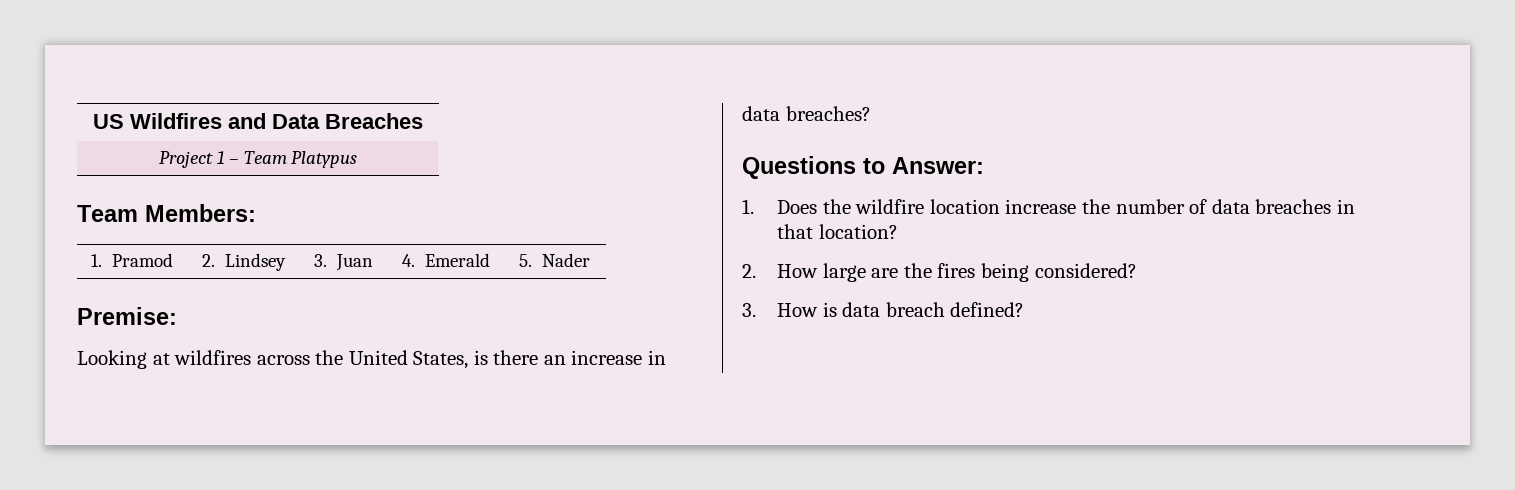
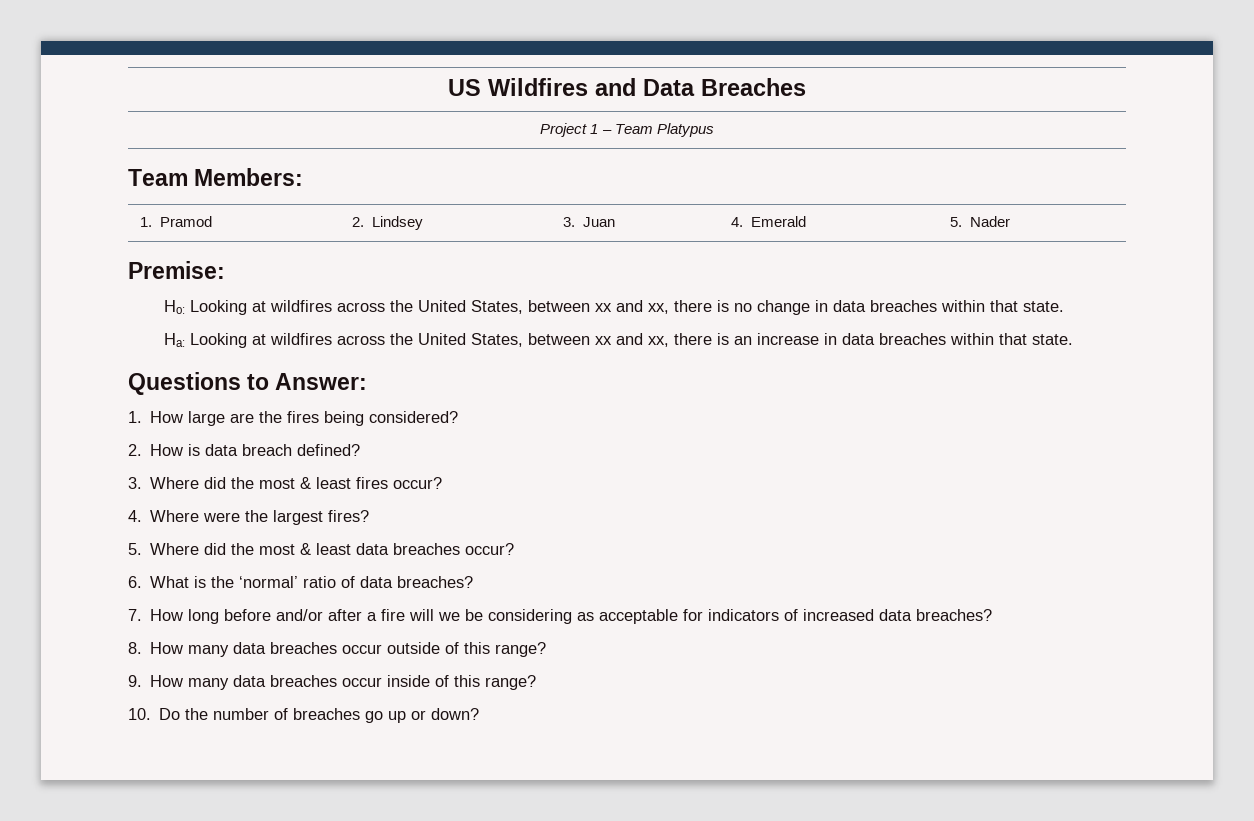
- Looking at wildfires across the United States, is there an increase in data breaches?
+ Ho: Looking at wildfires across the United States, between xx and xx, there is no change in data breaches within that state.
+ Ha: Looking at wildfires across the United States, between xx and xx, there is an increase in data breaches within that state.
  Questions to Answer:
- 1. Does the wildfire location increase the number of data breaches in that location?
- 2. How large are the fires being considered?
+ 1. How large are the fires being considered?
- 3. How is data breach defined?
+ 2. How is data breach defined?
+ 3. Where did the most & least fires occur?
+ 4. Where were the largest fires?
+ 5. Where did the most & least data breaches occur?
+ 6. What is the ‘normal’ ratio of data breaches?
+ 7. How long before and/or after a fire will we be considering as acceptable for indicators of increased data breaches?
+ 8. How many data breaches occur outside of this range?
+ 9. How many data breaches occur inside of this range?
+ 10. Do the number of breaches go up or down?

